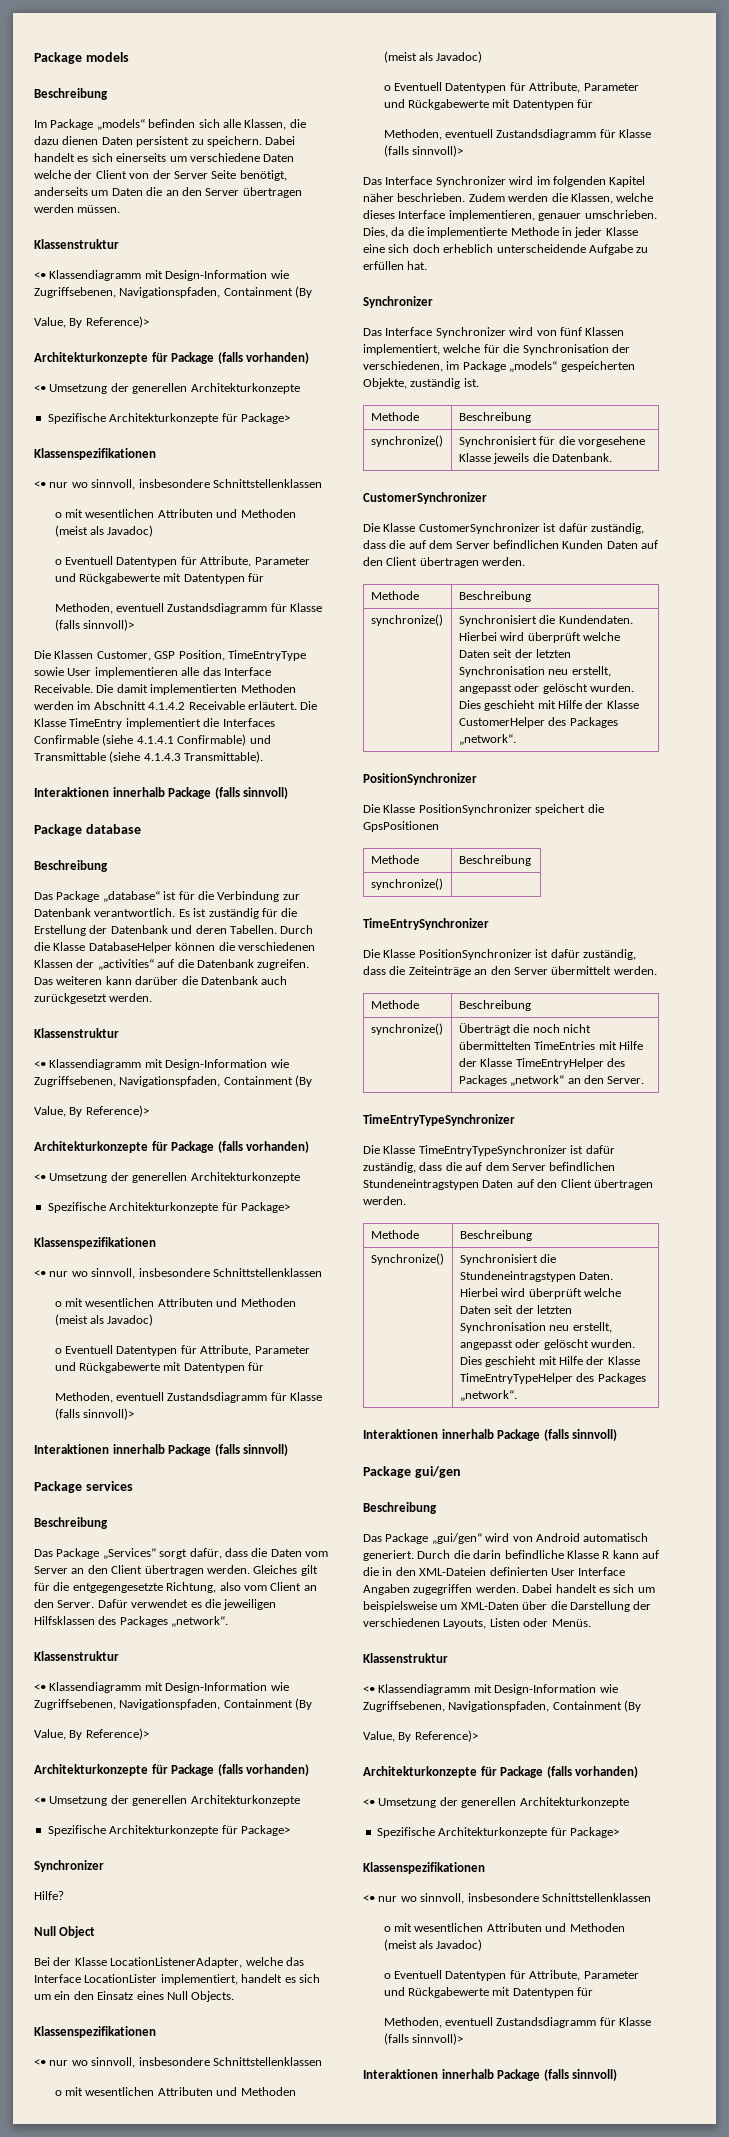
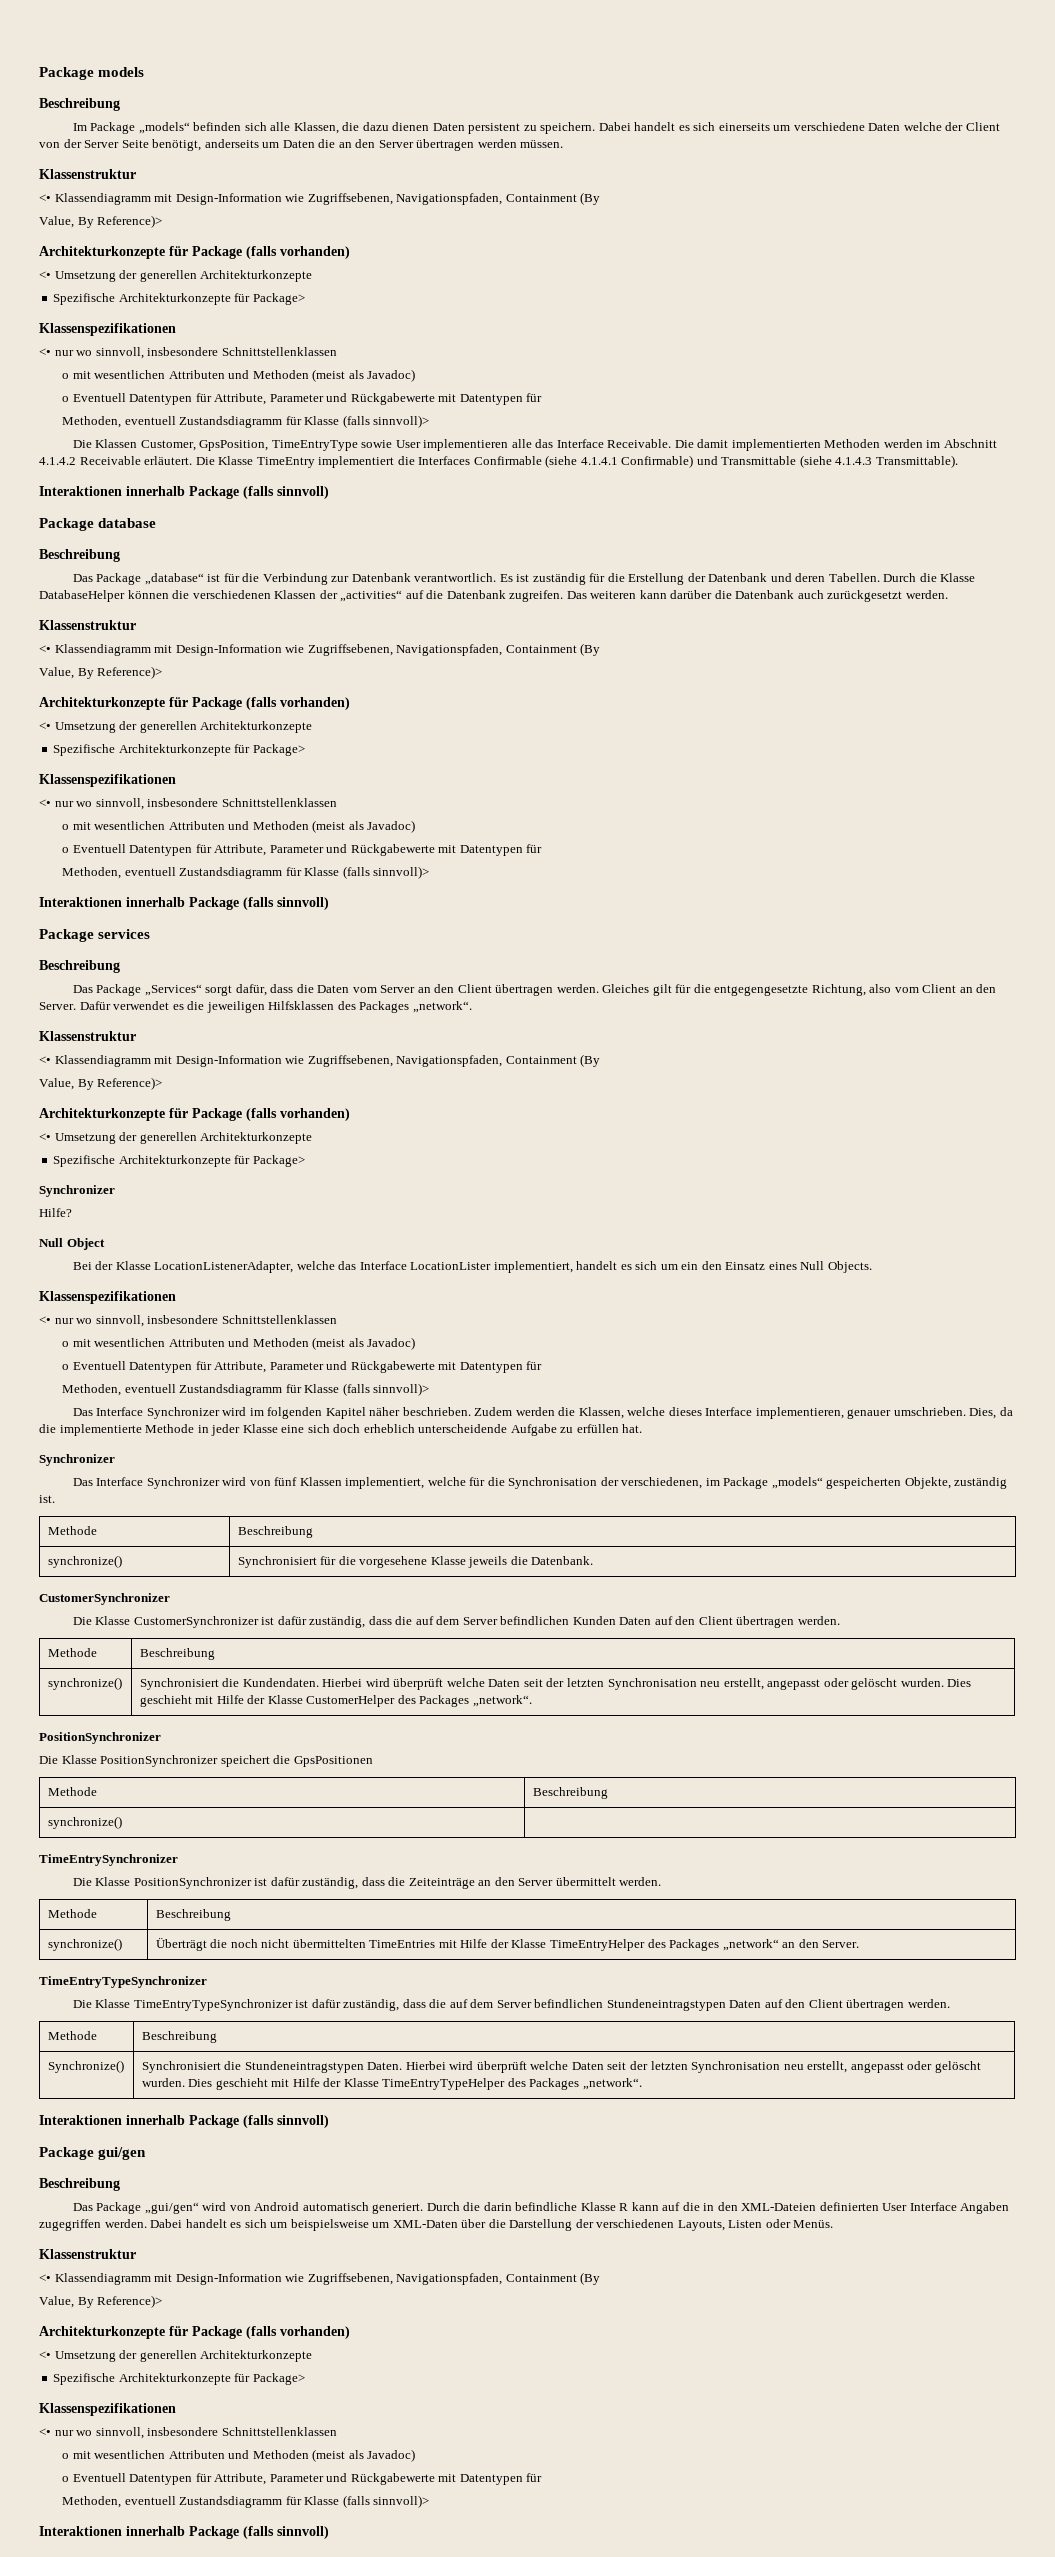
- Die Klassen Customer, GSP Position, TimeEntryType sowie User implementieren alle das Interface Receivable.
+ Die Klassen Customer, GpsPosition, TimeEntryType sowie User implementieren alle das Interface Receivable.

